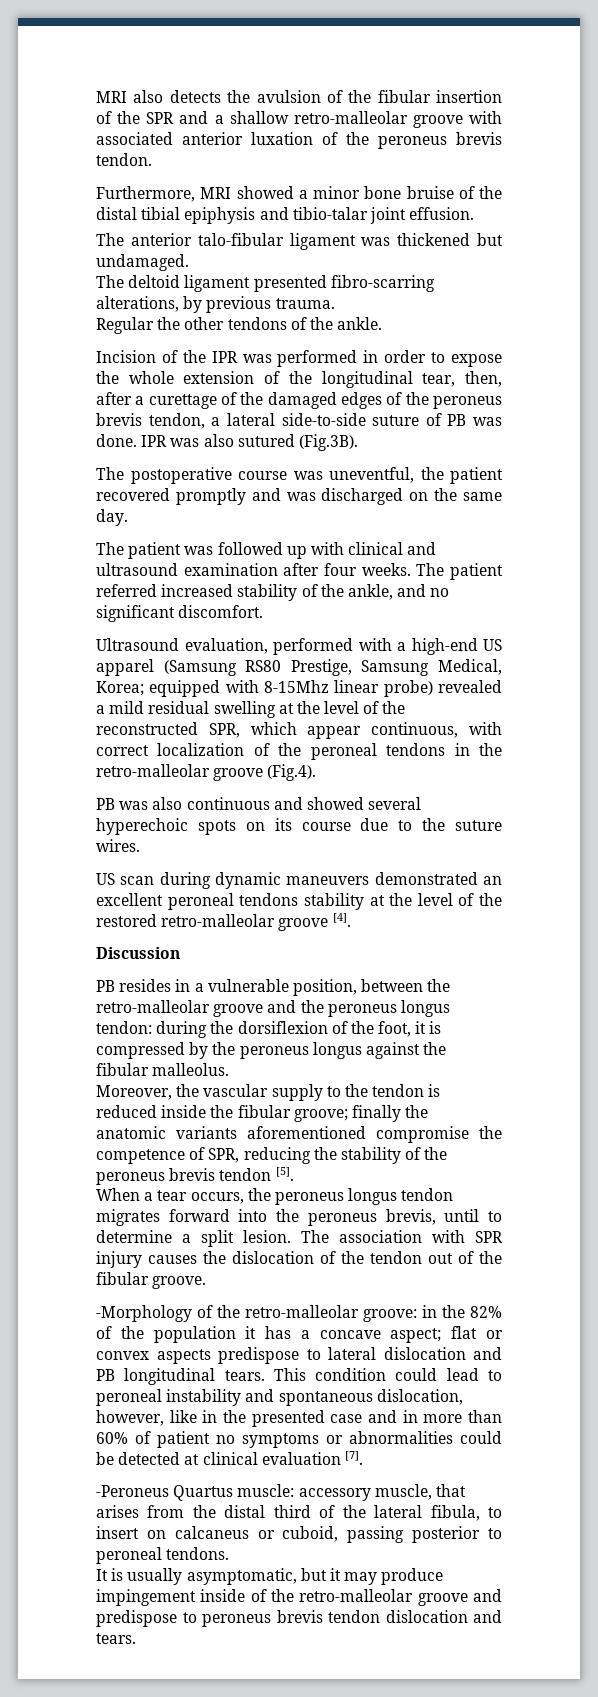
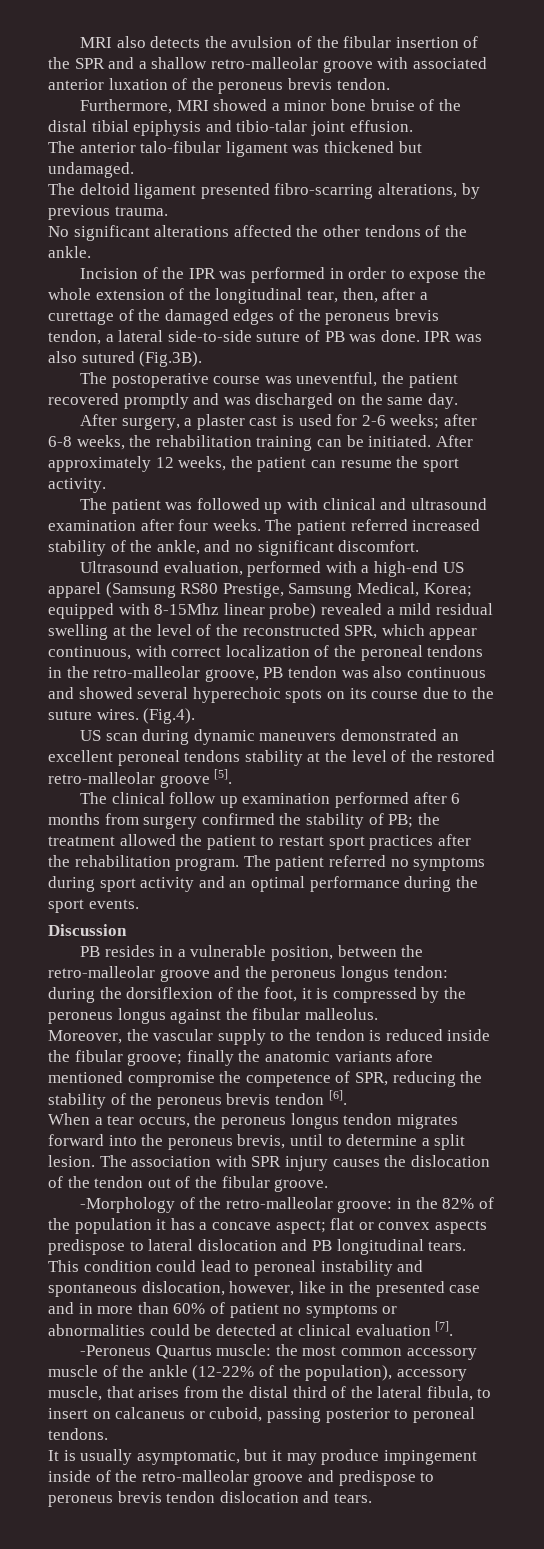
- Regular the other tendons of the ankle.
+ No significant alterations affected the other tendons of the ankle.
+ After surgery, a plaster cast is used for 2-6 weeks; after 6-8 weeks, the rehabilitation training can be initiated. After approximately 12 weeks, the patient can resume the sport activity.
- Ultrasound evaluation, performed with a high-end US apparel (Samsung RS80 Prestige, Samsung Medical, Korea; equipped with 8-15Mhz linear probe) revealed a mild residual swelling at the level of the reconstructed SPR, which appear continuous, with correct localization of the peroneal tendons in the retro-malleolar groove (Fig.4).
- PB was also continuous and showed several hyperechoic spots on its course due to the suture wires.
+ Ultrasound evaluation, performed with a high-end US apparel (Samsung RS80 Prestige, Samsung Medical, Korea; equipped with 8-15Mhz linear probe) revealed a mild residual swelling at the level of the reconstructed SPR, which appear continuous, with correct localization of the peroneal tendons in the retro-malleolar groove, PB tendon was also continuous and showed several hyperechoic spots on its course due to the suture wires. (Fig.4).
- US scan during dynamic maneuvers demonstrated an excellent peroneal tendons stability at the level of the restored retro-malleolar groove [4].
+ US scan during dynamic maneuvers demonstrated an excellent peroneal tendons stability at the level of the restored retro-malleolar groove [5].
+ The clinical follow up examination performed after 6 months from surgery confirmed the stability of PB; the treatment allowed the patient to restart sport practices after the rehabilitation program. The patient referred no symptoms during sport activity and an optimal performance during the sport events.
- Moreover, the vascular supply to the tendon is reduced inside the fibular groove; finally the anatomic variants aforementioned compromise the competence of SPR, reducing the stability of the peroneus brevis tendon [5].
+ Moreover, the vascular supply to the tendon is reduced inside the fibular groove; finally the anatomic variants afore mentioned compromise the competence of SPR, reducing the stability of the peroneus brevis tendon [6].
- -Peroneus Quartus muscle: accessory muscle, that arises from the distal third of the lateral fibula, to insert on calcaneus or cuboid, passing posterior to peroneal tendons.
+ -Peroneus Quartus muscle: the most common accessory muscle of the ankle (12-22% of the population), accessory muscle, that arises from the distal third of the lateral fibula, to insert on calcaneus or cuboid, passing posterior to peroneal tendons.

